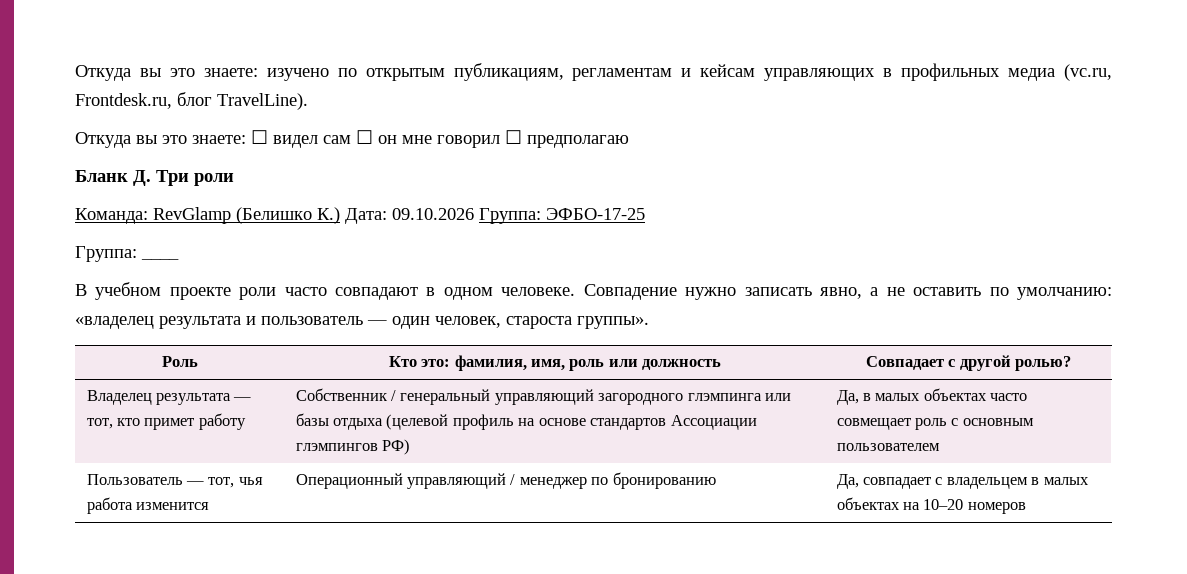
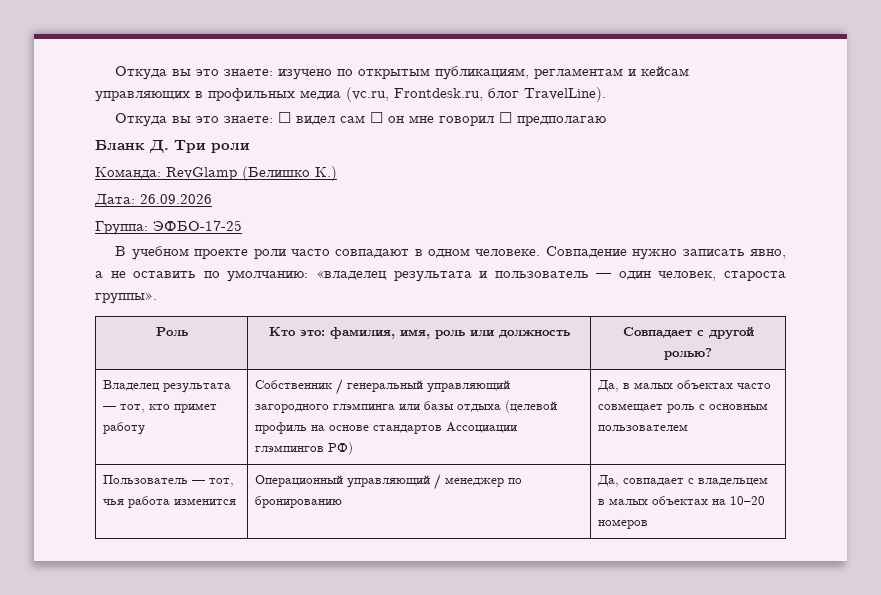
- Команда: RevGlamp (Белишко К.) Дата: 09.10.2026 Группа: ЭФБО-17-25
+ Команда: RevGlamp (Белишко К.)
+ Дата: 26.09.2026
+ Группа: ЭФБО-17-25
- Группа: ____

